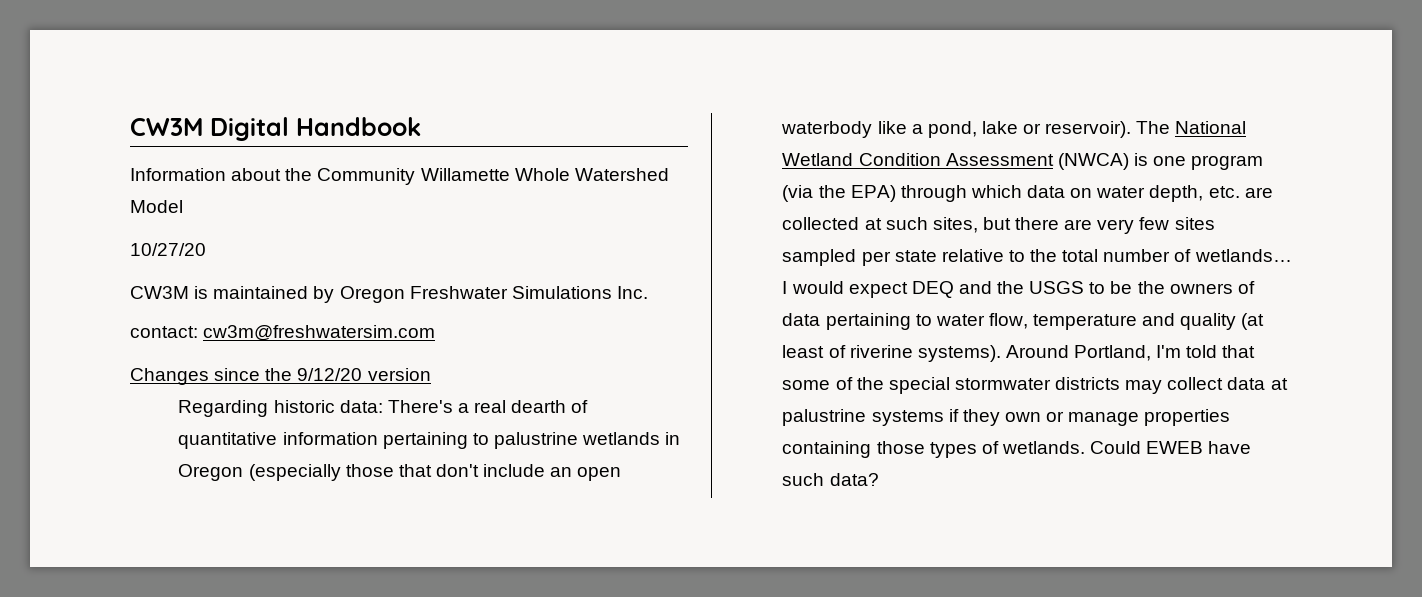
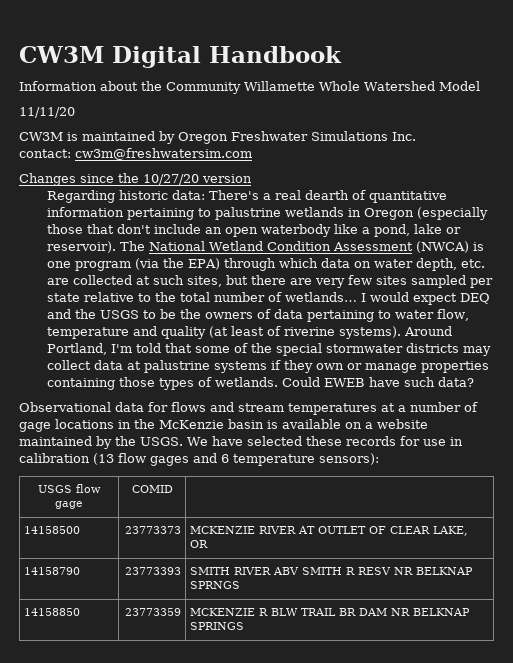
- 10/27/20
+ 11/11/20
- Changes since the 9/12/20 version
+ Changes since the 10/27/20 version
+ Observational data for flows and stream temperatures at a number of gage locations in the McKenzie basin is available on a website maintained by the USGS. We have selected these records for use in calibration (13 flow gages and 6 temperature sensors):
+ USGS flow gage | COMID |
+ 14158500 | 23773373 | MCKENZIE RIVER AT OUTLET OF CLEAR LAKE, OR
+ 14158790 | 23773393 | SMITH RIVER ABV SMITH R RESV NR BELKNAP SPRNGS
+ 14158850 | 23773359 | MCKENZIE R BLW TRAIL BR DAM NR BELKNAP SPRINGS

